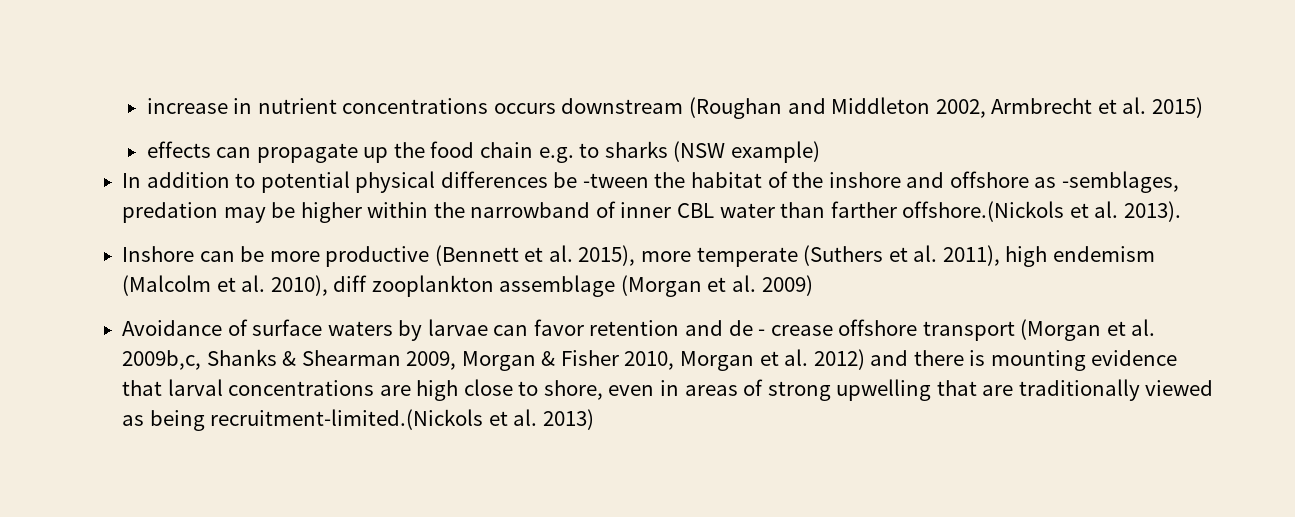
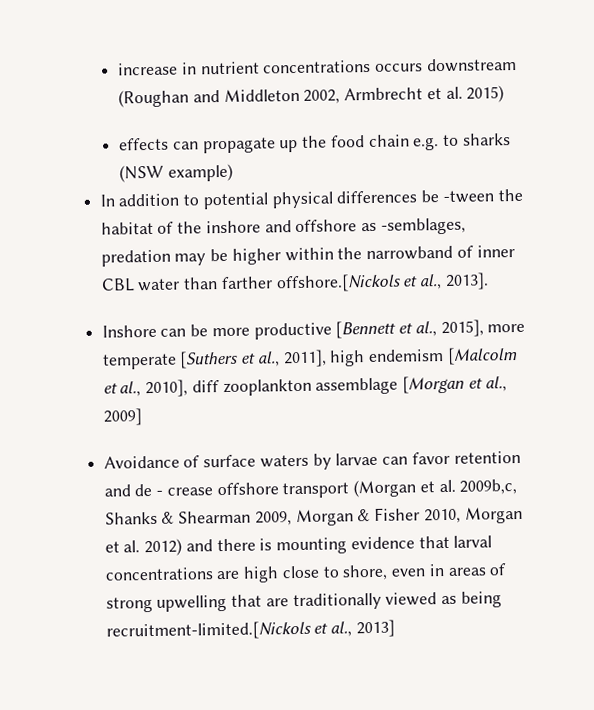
- In addition to potential physical differences be -tween the habitat of the inshore and offshore as -semblages, predation may be higher within the narrowband of inner CBL water than farther offshore.(Nickols et al. 2013).
+ In addition to potential physical differences be -tween the habitat of the inshore and offshore as -semblages, predation may be higher within the narrowband of inner CBL water than farther offshore.[Nickols et al., 2013].
- Inshore can be more productive (Bennett et al. 2015), more temperate (Suthers et al. 2011), high endemism (Malcolm et al. 2010), diff zooplankton assemblage (Morgan et al. 2009)
+ Inshore can be more productive [Bennett et al., 2015], more temperate [Suthers et al., 2011], high endemism [Malcolm et al., 2010], diff zooplankton assemblage [Morgan et al., 2009]
- Avoidance of surface waters by larvae can favor retention and de - crease offshore transport (Morgan et al. 2009b,c, Shanks & Shearman 2009, Morgan & Fisher 2010, Morgan et al. 2012) and there is mounting evidence that larval concentrations are high close to shore, even in areas of strong upwelling that are traditionally viewed as being recruitment-limited.(Nickols et al. 2013)
+ Avoidance of surface waters by larvae can favor retention and de - crease offshore transport (Morgan et al. 2009b,c, Shanks & Shearman 2009, Morgan & Fisher 2010, Morgan et al. 2012) and there is mounting evidence that larval concentrations are high close to shore, even in areas of strong upwelling that are traditionally viewed as being recruitment-limited.[Nickols et al., 2013]

